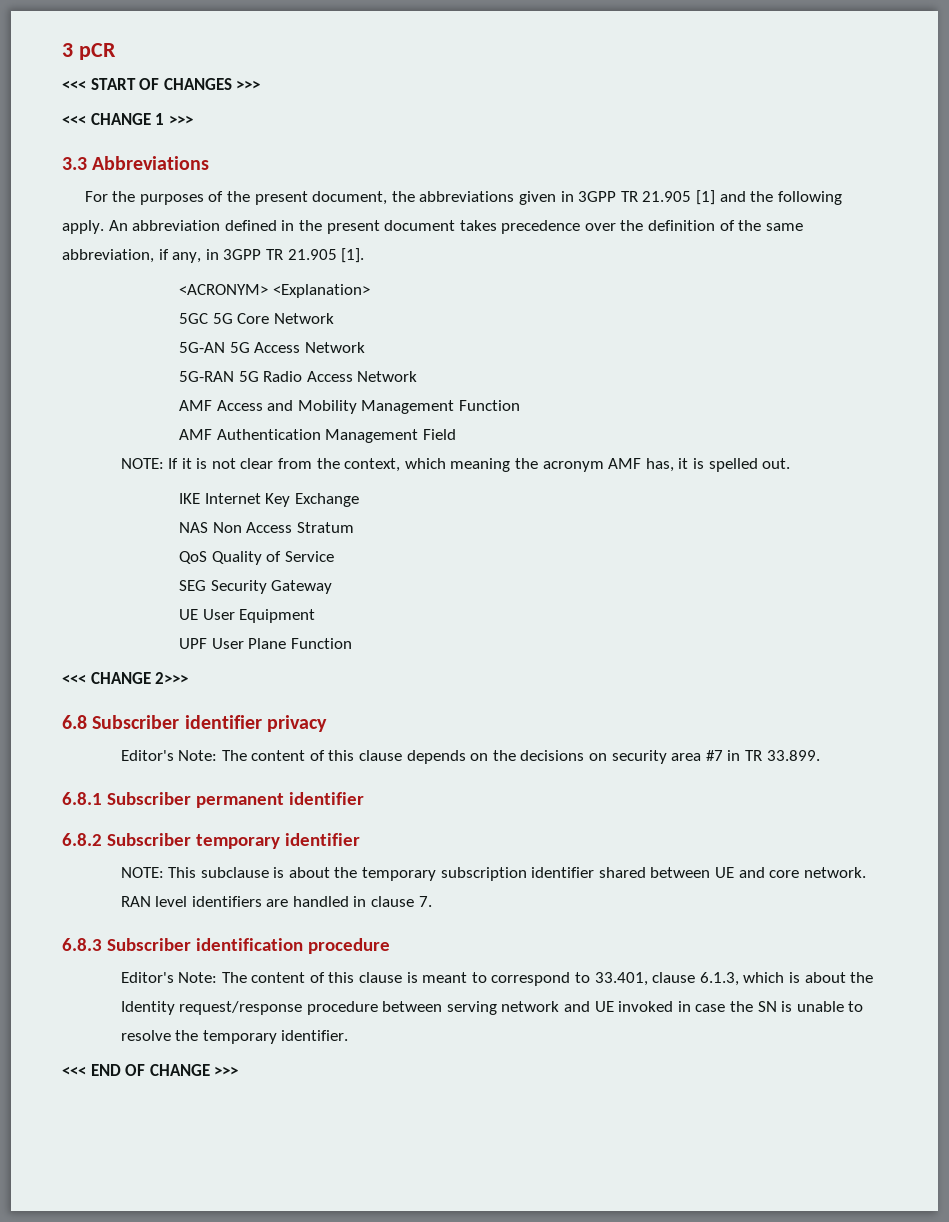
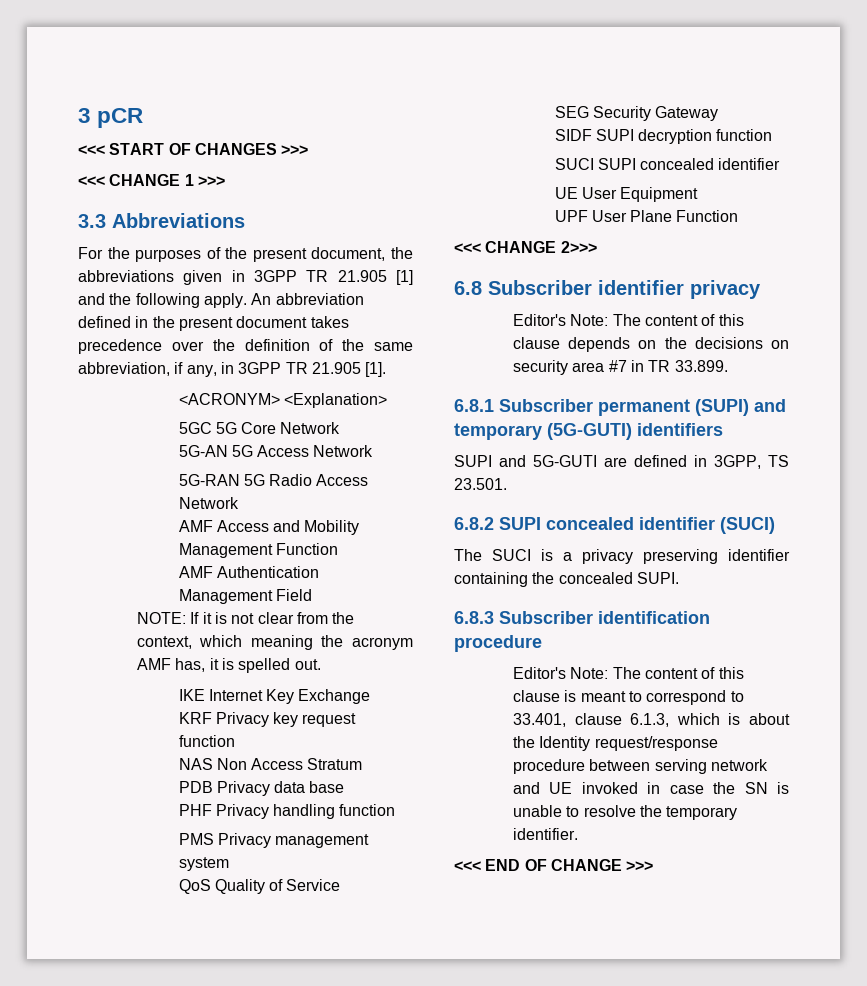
+ KRF Privacy key request function
+ PDB Privacy data base
+ PHF Privacy handling function
+ PMS Privacy management system
+ SIDF SUPI decryption function
+ SUCI SUPI concealed identifier
- 6.8.1 Subscriber permanent identifier
+ 6.8.1 Subscriber permanent (SUPI) and temporary (5G-GUTI) identifiers
+ SUPI and 5G-GUTI are defined in 3GPP, TS 23.501.
- 6.8.2 Subscriber temporary identifier
- NOTE: This subclause is about the temporary subscription identifier shared between UE and core network. RAN level identifiers are handled in clause 7.
+ 6.8.2 SUPI concealed identifier (SUCI)
+ The SUCI is a privacy preserving identifier containing the concealed SUPI.

